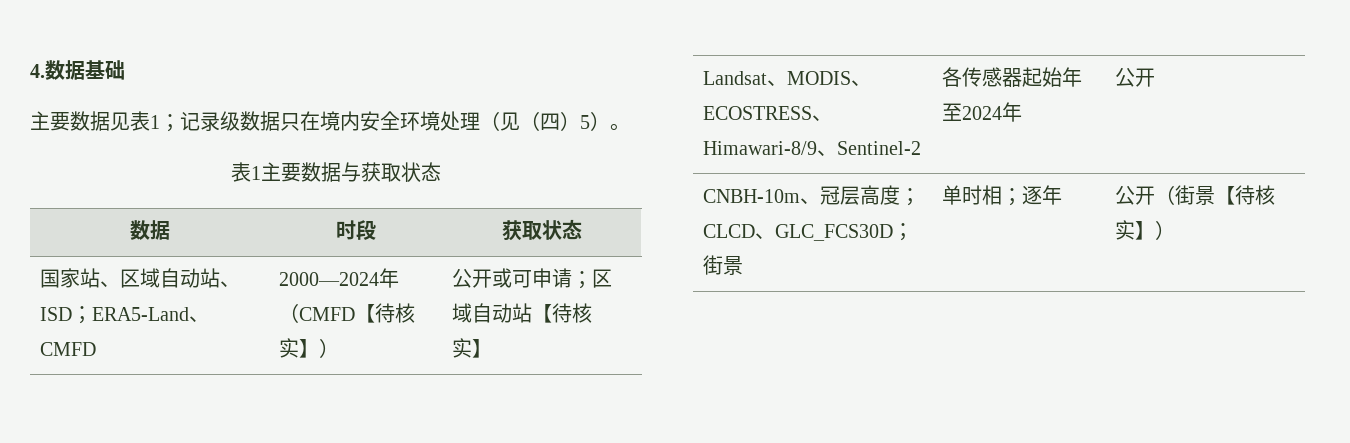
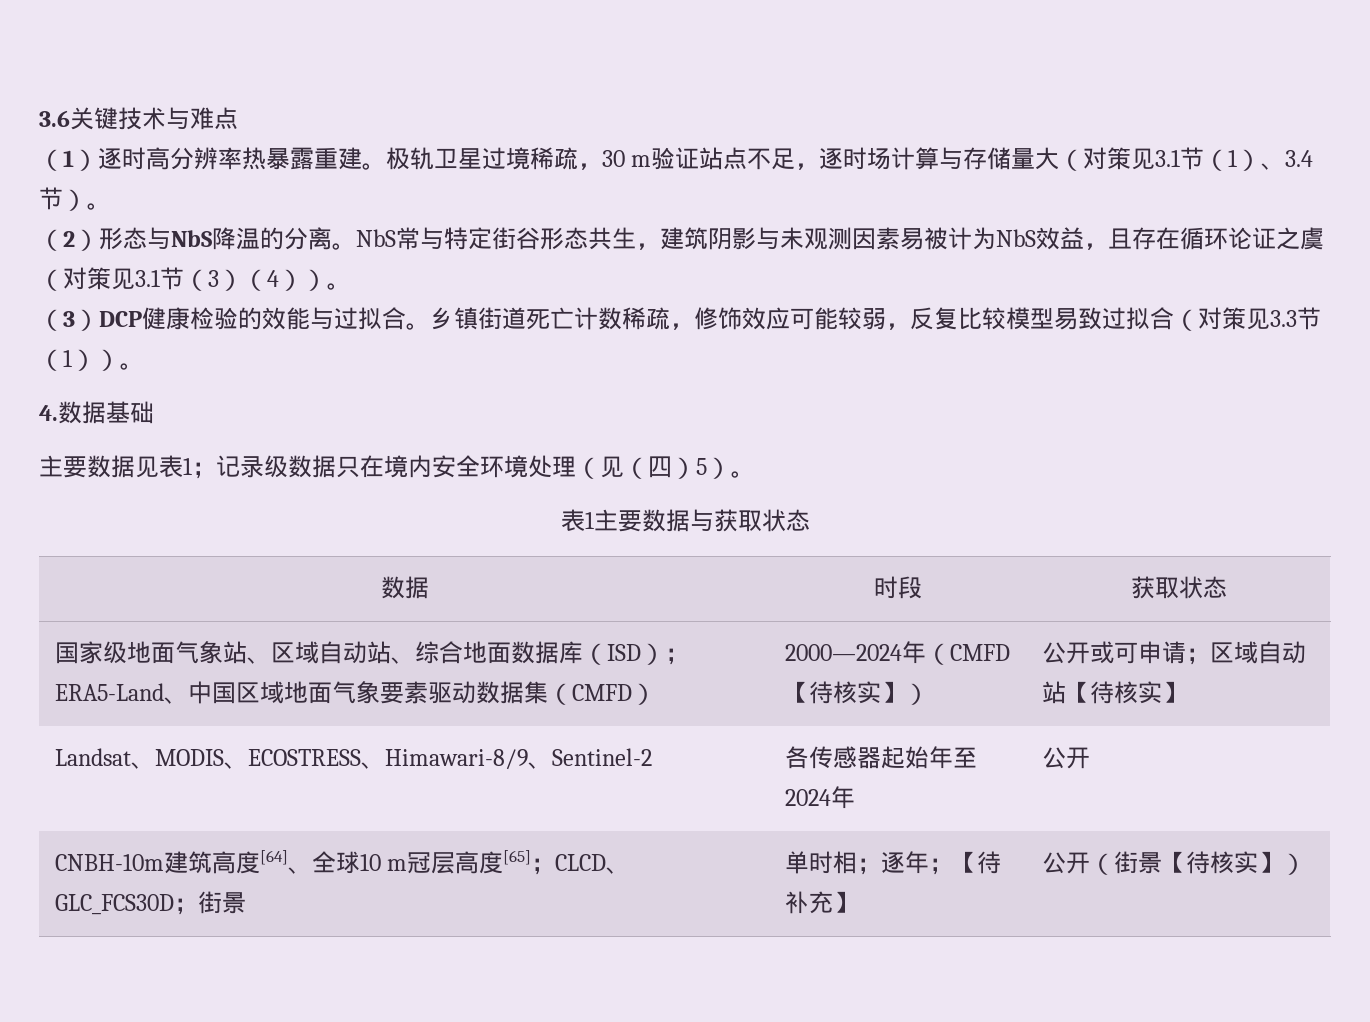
+ 3.6关键技术与难点
+ （1）逐时高分辨率热暴露重建。极轨卫星过境稀疏，30 m验证站点不足，逐时场计算与存储量大（对策见3.1节（1）、3.4节）。
+ （2）形态与NbS降温的分离。NbS常与特定街谷形态共生，建筑阴影与未观测因素易被计为NbS效益，且存在循环论证之虞（对策见3.1节（3）（4））。
+ （3）DCP健康检验的效能与过拟合。乡镇街道死亡计数稀疏，修饰效应可能较弱，反复比较模型易致过拟合（对策见3.3节（1））。
- 国家站、区域自动站、ISD；ERA5-Land、CMFD | 2000—2024年（CMFD【待核实】） | 公开或可申请；区域自动站【待核实】
+ 国家级地面气象站、区域自动站、综合地面数据库（ISD）；ERA5-Land、中国区域地面气象要素驱动数据集（CMFD） | 2000—2024年（CMFD【待核实】） | 公开或可申请；区域自动站【待核实】
- CNBH-10m、冠层高度；CLCD、GLC_FCS30D；街景 | 单时相；逐年 | 公开（街景【待核实】）
+ CNBH-10m建筑高度[64]、全球10 m冠层高度[65]；CLCD、GLC_FCS30D；街景 | 单时相；逐年；【待补充】 | 公开（街景【待核实】）

